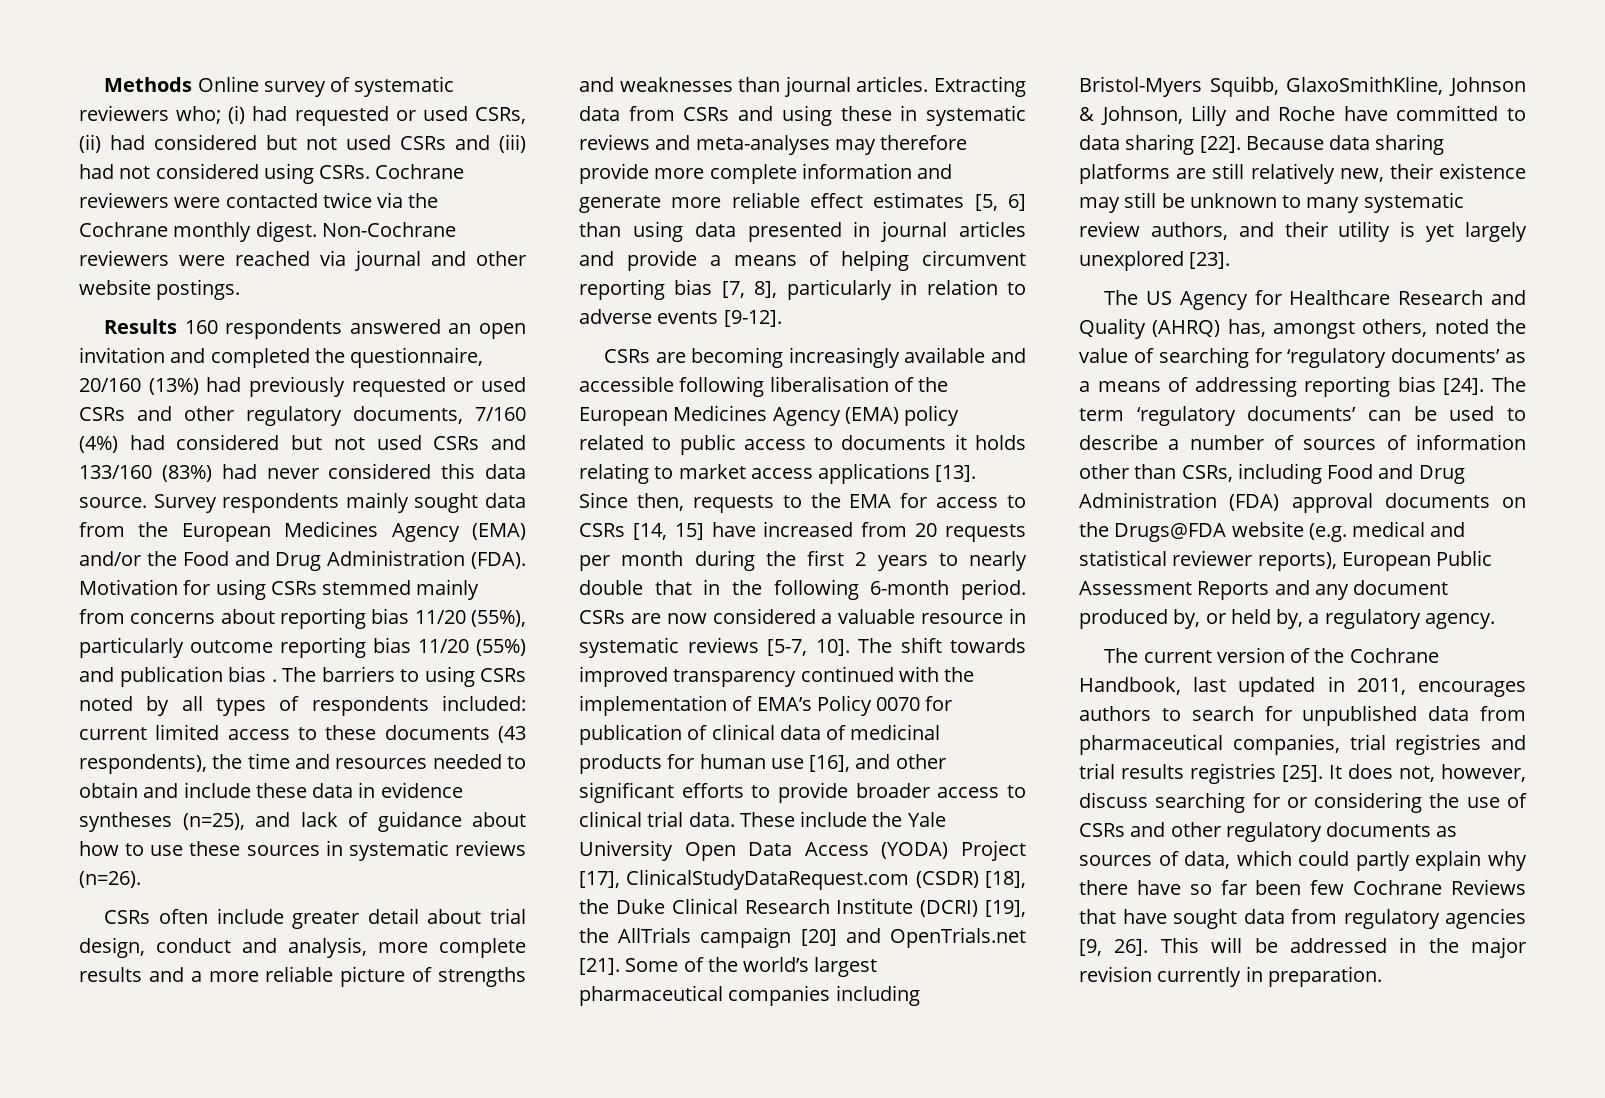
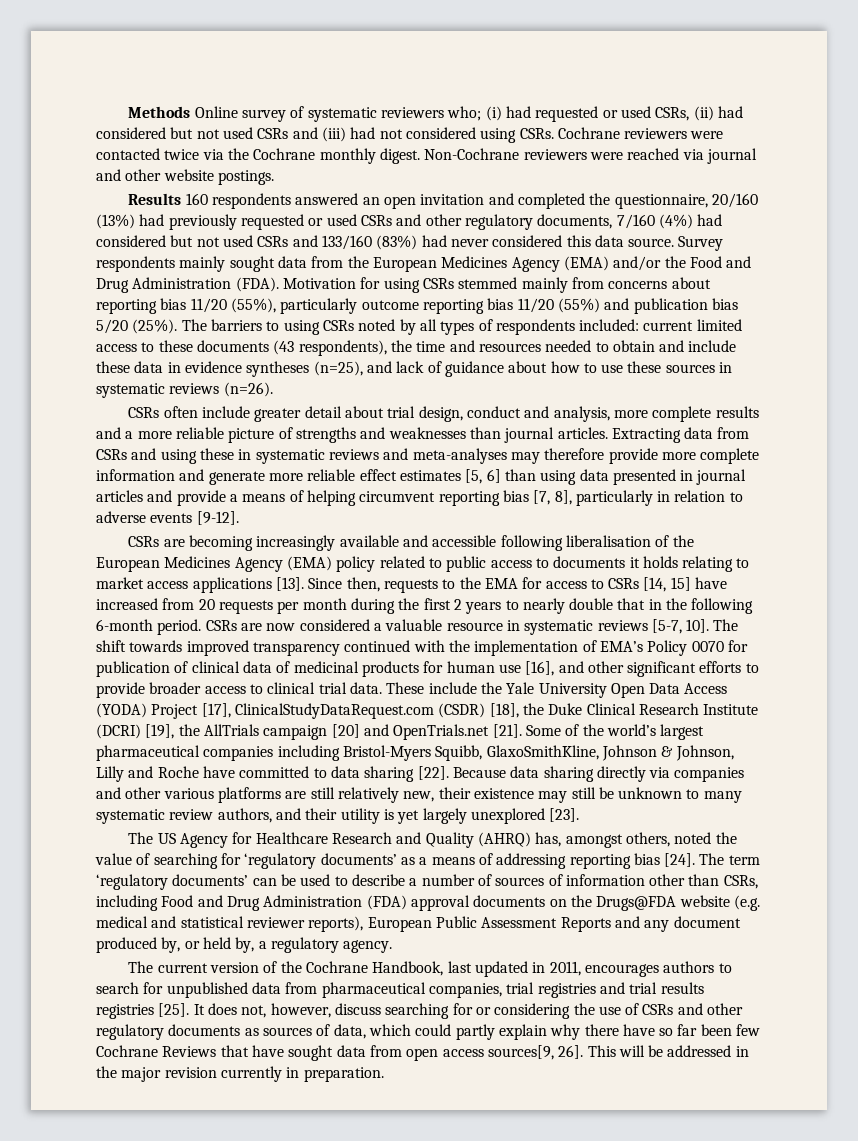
- Motivation for using CSRs stemmed mainly from concerns about reporting bias 11/20 (55%), particularly outcome reporting bias 11/20 (55%) and publication bias .
+ Motivation for using CSRs stemmed mainly from concerns about reporting bias 11/20 (55%), particularly outcome reporting bias 11/20 (55%) and publication bias 5/20 (25%).
- Because data sharing platforms are still relatively new, their existence may still be unknown to many systematic review authors, and their utility is yet largely unexplored [23].
+ Because data sharing directly via companies and other various platforms are still relatively new, their existence may still be unknown to many systematic review authors, and their utility is yet largely unexplored [23].
- It does not, however, discuss searching for or considering the use of CSRs and other regulatory documents as sources of data, which could partly explain why there have so far been few Cochrane Reviews that have sought data from regulatory agencies [9, 26].
+ It does not, however, discuss searching for or considering the use of CSRs and other regulatory documents as sources of data, which could partly explain why there have so far been few Cochrane Reviews that have sought data from open access sources[9, 26].

